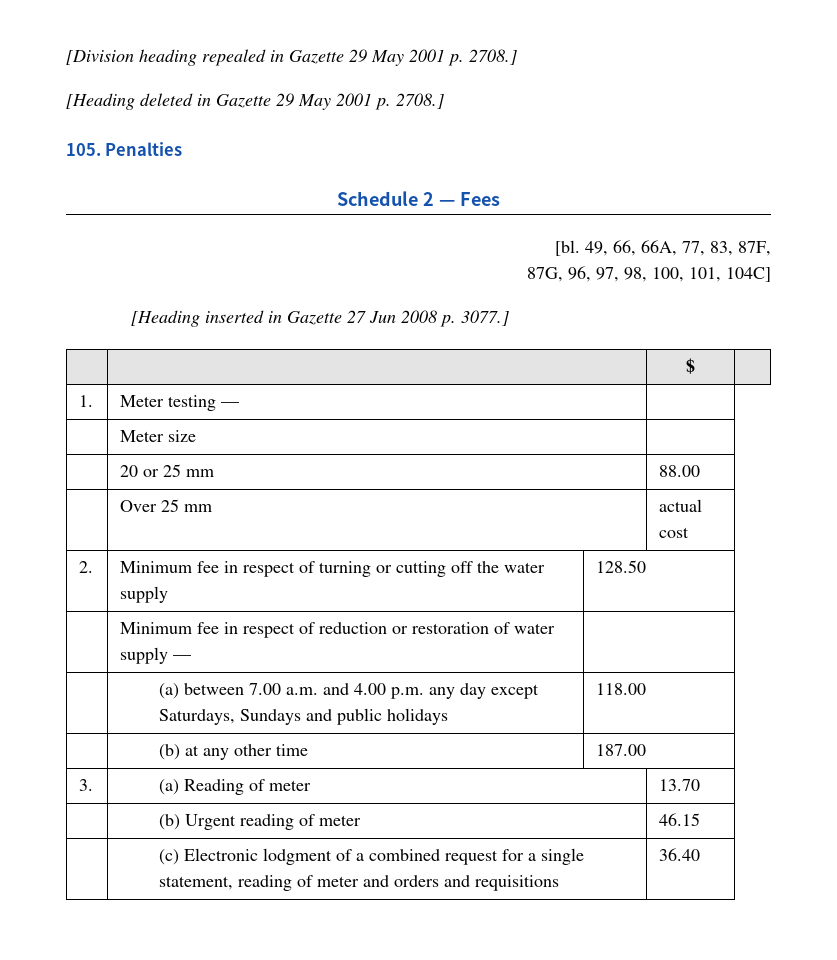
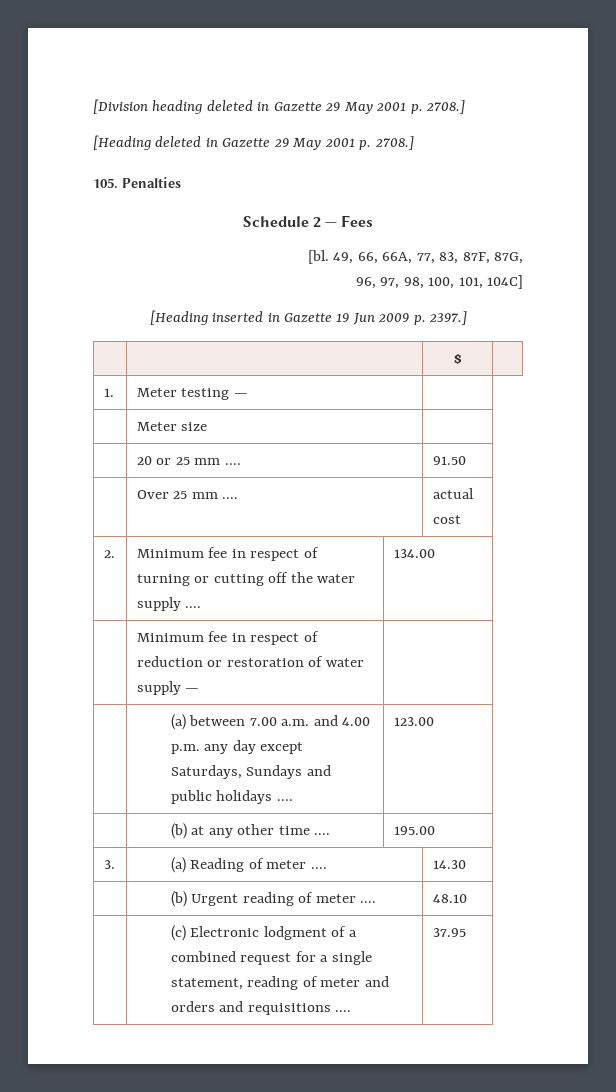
- [Division heading repealed in Gazette 29 May 2001 p. 2708.]
+ [Division heading deleted in Gazette 29 May 2001 p. 2708.]
- 49, 66, 66A, 77, 83, 87F,
- 87G, 96, 97, 98, 100, 101, 104C]
+ 49, 66, 66A, 77, 83, 87F, 87G,
+ 96, 97, 98, 100, 101, 104C]
- [Heading inserted in Gazette 27 Jun 2008 p. 3077.]
+ [Heading inserted in Gazette 19 Jun 2009 p. 2397.]
- | 20 or 25 mm | 88.00
+ | 20 or 25 mm .... | 91.50
- | Over 25 mm | actual cost
+ | Over 25 mm .... | actual cost
- 2. | Minimum fee in respect of turning or cutting off the water supply | 128.50
+ 2. | Minimum fee in respect of turning or cutting off the water supply .... | 134.00
- | (a) between 7.00 a.m. and 4.00 p.m. any day except Saturdays, Sundays and public holidays | 118.00
+ | (a) between 7.00 a.m. and 4.00 p.m. any day except Saturdays, Sundays and public holidays .... | 123.00
- | (b) at any other time | 187.00
+ | (b) at any other time .... | 195.00
- 3. | (a) Reading of meter | 13.70
+ 3. | (a) Reading of meter .... | 14.30
- | (b) Urgent reading of meter | 46.15
+ | (b) Urgent reading of meter .... | 48.10
- | (c) Electronic lodgment of a combined request for a single statement, reading of meter and orders and requisitions | 36.40
+ | (c) Electronic lodgment of a combined request for a single statement, reading of meter and orders and requisitions .... | 37.95

